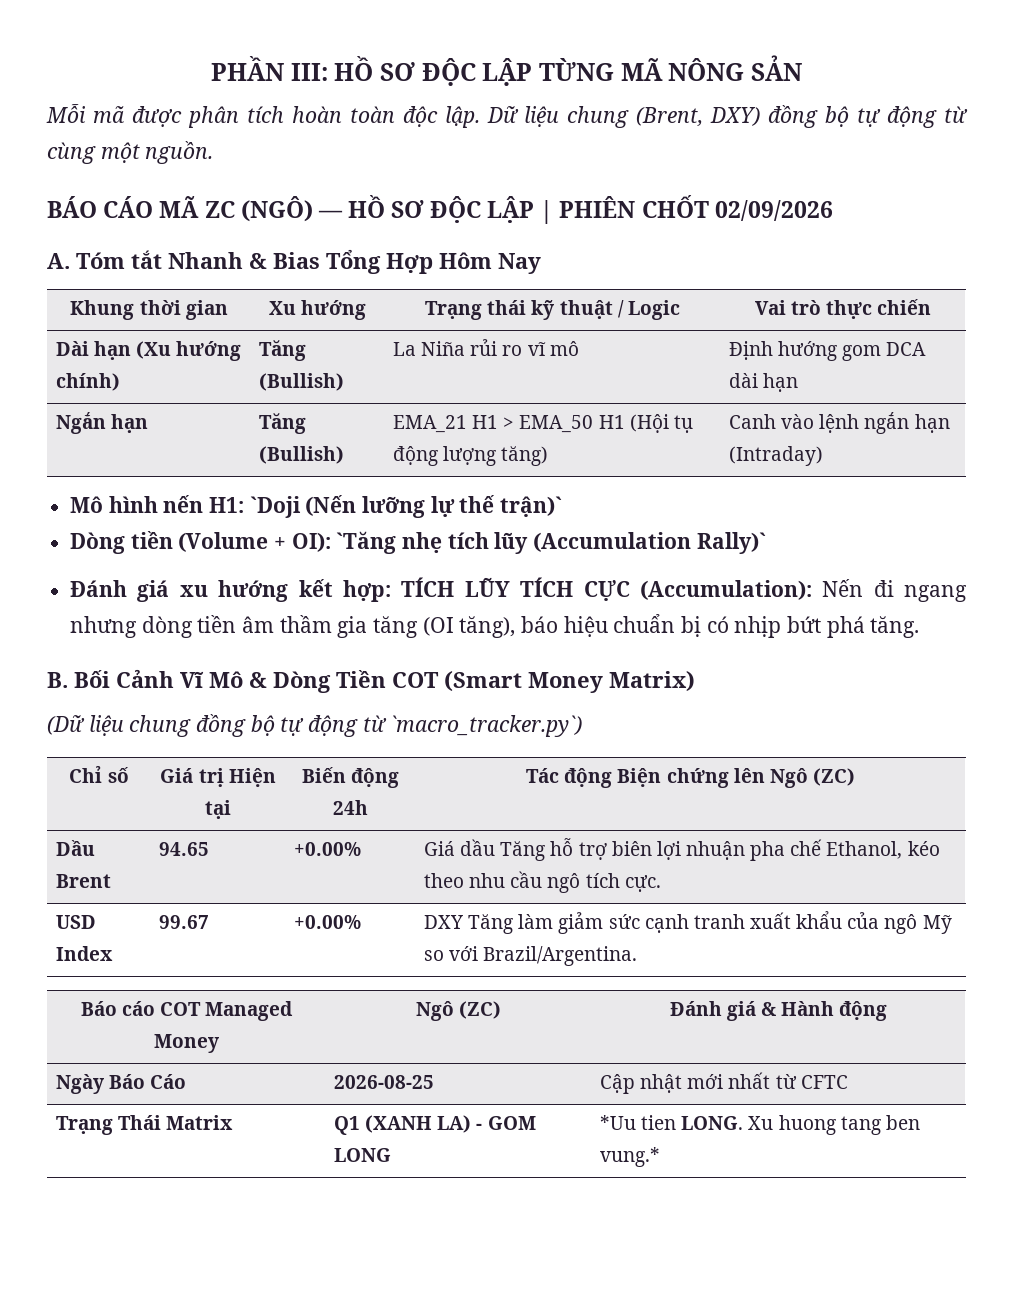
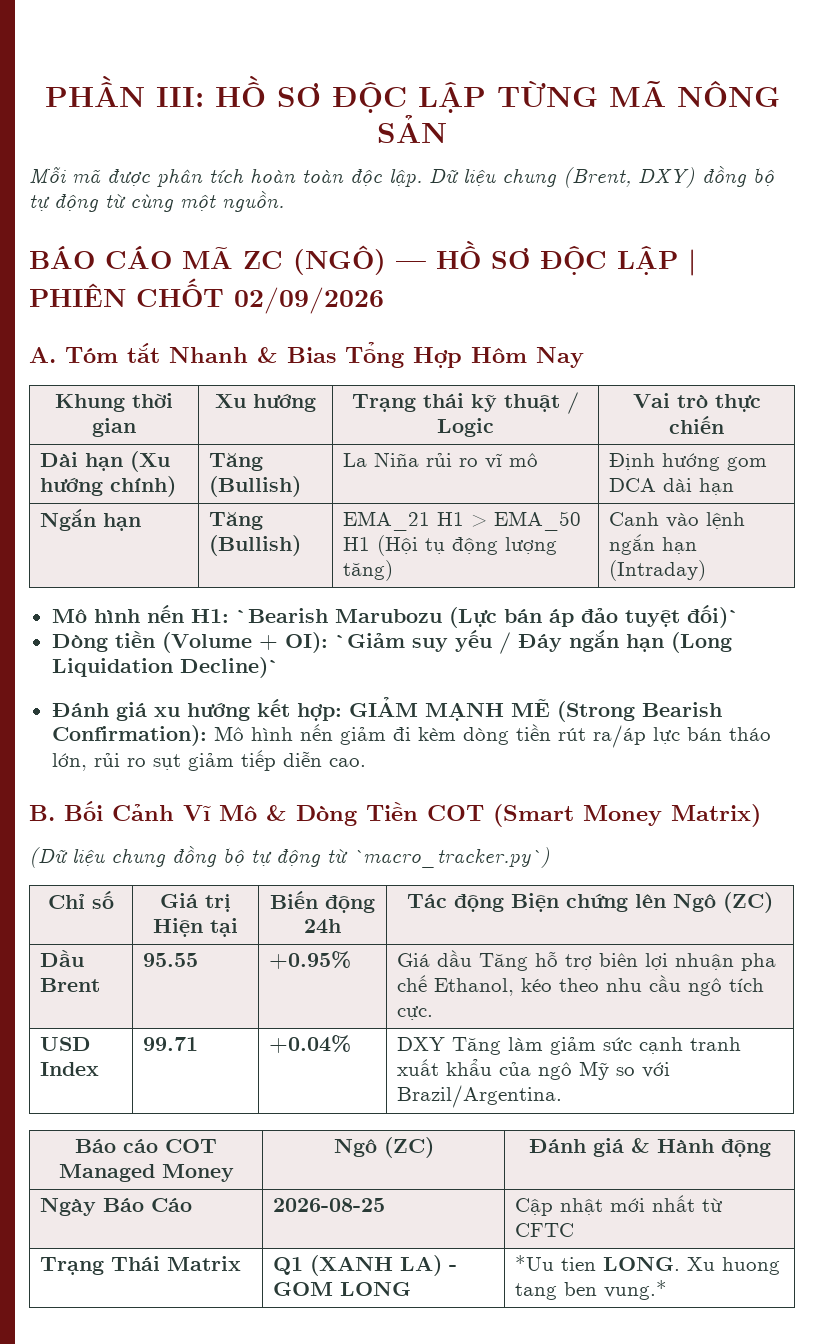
- Mô hình nến H1: `Doji (Nến lưỡng lự thế trận)`
+ Mô hình nến H1: `Bearish Marubozu (Lực bán áp đảo tuyệt đối)`
- Dòng tiền (Volume + OI): `Tăng nhẹ tích lũy (Accumulation Rally)`
+ Dòng tiền (Volume + OI): `Giảm suy yếu / Đáy ngắn hạn (Long Liquidation Decline)`
- Đánh giá xu hướng kết hợp: TÍCH LŨY TÍCH CỰC (Accumulation): Nến đi ngang nhưng dòng tiền âm thầm gia tăng (OI tăng), báo hiệu chuẩn bị có nhịp bứt phá tăng.
+ Đánh giá xu hướng kết hợp: GIẢM MẠNH MẼ (Strong Bearish Confirmation): Mô hình nến giảm đi kèm dòng tiền rút ra/áp lực bán tháo lớn, rủi ro sụt giảm tiếp diễn cao.
- Dầu Brent | 94.65 | +0.00% | Giá dầu Tăng hỗ trợ biên lợi nhuận pha chế Ethanol, kéo theo nhu cầu ngô tích cực.
+ Dầu Brent | 95.55 | +0.95% | Giá dầu Tăng hỗ trợ biên lợi nhuận pha chế Ethanol, kéo theo nhu cầu ngô tích cực.
- USD Index | 99.67 | +0.00% | DXY Tăng làm giảm sức cạnh tranh xuất khẩu của ngô Mỹ so với Brazil/Argentina.
+ USD Index | 99.71 | +0.04% | DXY Tăng làm giảm sức cạnh tranh xuất khẩu của ngô Mỹ so với Brazil/Argentina.

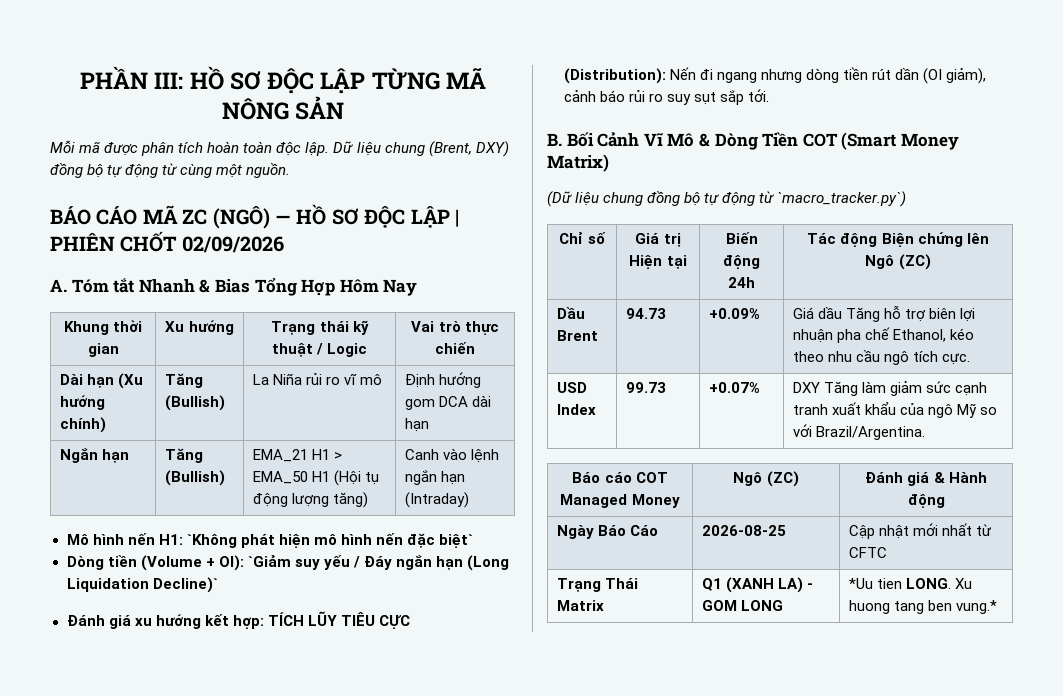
- Mô hình nến H1: `Bearish Marubozu (Lực bán áp đảo tuyệt đối)`
+ Mô hình nến H1: `Không phát hiện mô hình nến đặc biệt`
- Đánh giá xu hướng kết hợp: GIẢM MẠNH MẼ (Strong Bearish Confirmation): Mô hình nến giảm đi kèm dòng tiền rút ra/áp lực bán tháo lớn, rủi ro sụt giảm tiếp diễn cao.
+ Đánh giá xu hướng kết hợp: TÍCH LŨY TIÊU CỰC (Distribution): Nến đi ngang nhưng dòng tiền rút dần (OI giảm), cảnh báo rủi ro suy sụt sắp tới.
- Dầu Brent | 95.55 | +0.95% | Giá dầu Tăng hỗ trợ biên lợi nhuận pha chế Ethanol, kéo theo nhu cầu ngô tích cực.
+ Dầu Brent | 94.73 | +0.09% | Giá dầu Tăng hỗ trợ biên lợi nhuận pha chế Ethanol, kéo theo nhu cầu ngô tích cực.
- USD Index | 99.71 | +0.04% | DXY Tăng làm giảm sức cạnh tranh xuất khẩu của ngô Mỹ so với Brazil/Argentina.
+ USD Index | 99.73 | +0.07% | DXY Tăng làm giảm sức cạnh tranh xuất khẩu của ngô Mỹ so với Brazil/Argentina.

